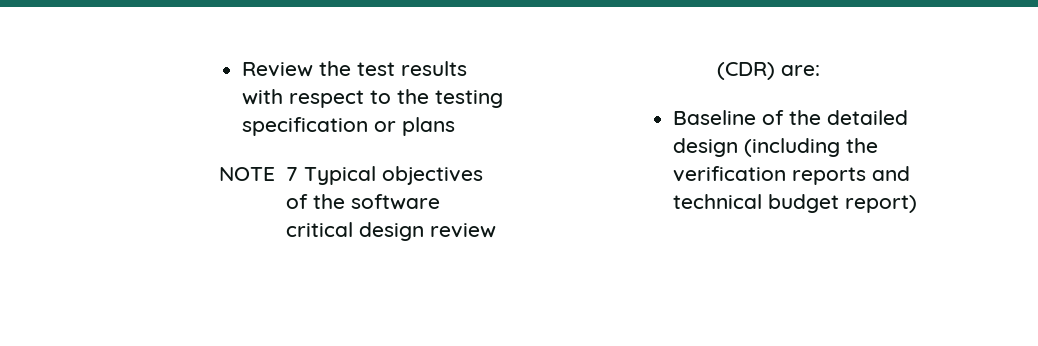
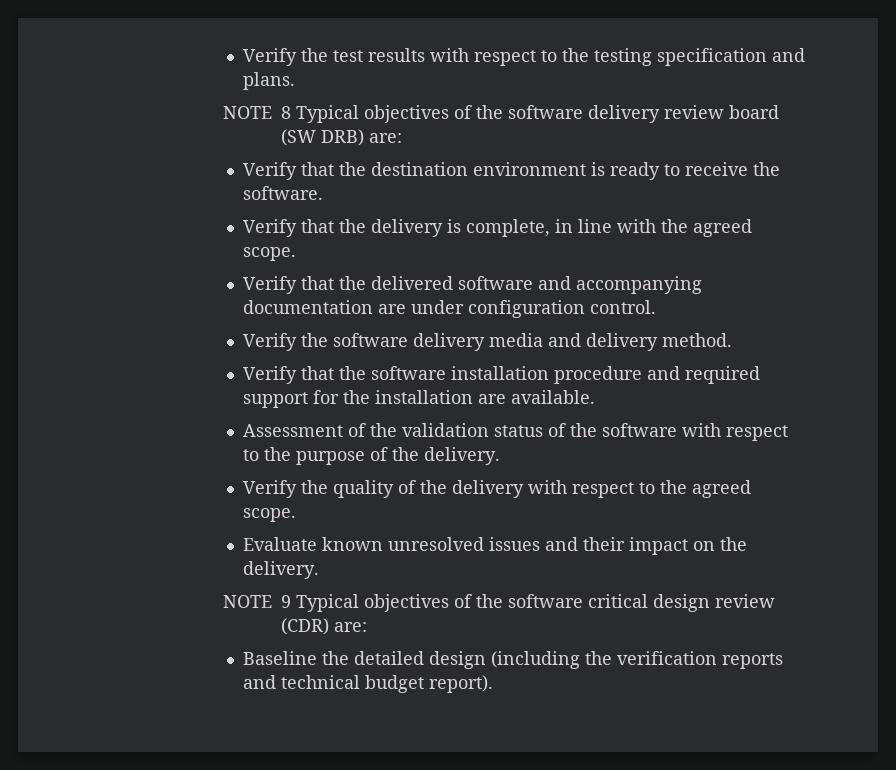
- Review the test results with respect to the testing specification or plans
- NOTE 7 Typical objectives of the software critical design review (CDR) are:
+ Verify the test results with respect to the testing specification and plans.
+ NOTE 8 Typical objectives of the software delivery review board (SW DRB) are:
+ Verify that the destination environment is ready to receive the software.
+ Verify that the delivery is complete, in line with the agreed scope.
+ Verify that the delivered software and accompanying documentation are under configuration control.
+ Verify the software delivery media and delivery method.
+ Verify that the software installation procedure and required support for the installation are available.
+ Assessment of the validation status of the software with respect to the purpose of the delivery.
+ Verify the quality of the delivery with respect to the agreed scope.
+ Evaluate known unresolved issues and their impact on the delivery.
+ NOTE 9 Typical objectives of the software critical design review (CDR) are:
- Baseline of the detailed design (including the verification reports and technical budget report)
+ Baseline the detailed design (including the verification reports and technical budget report).

